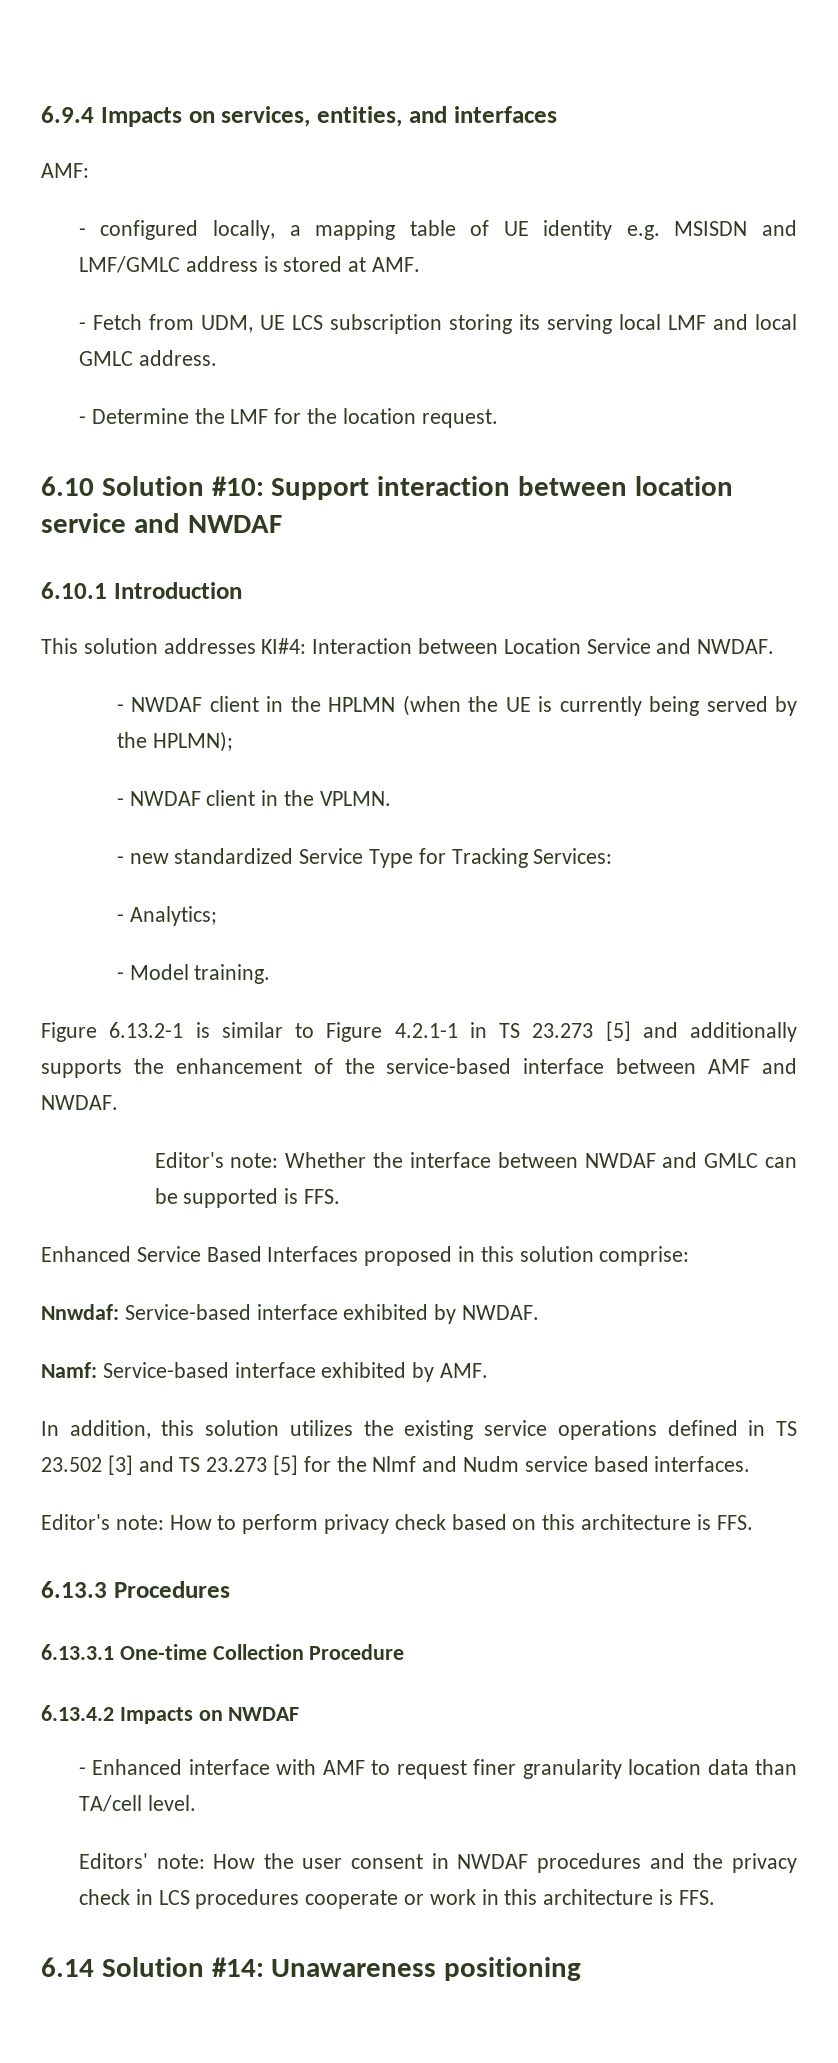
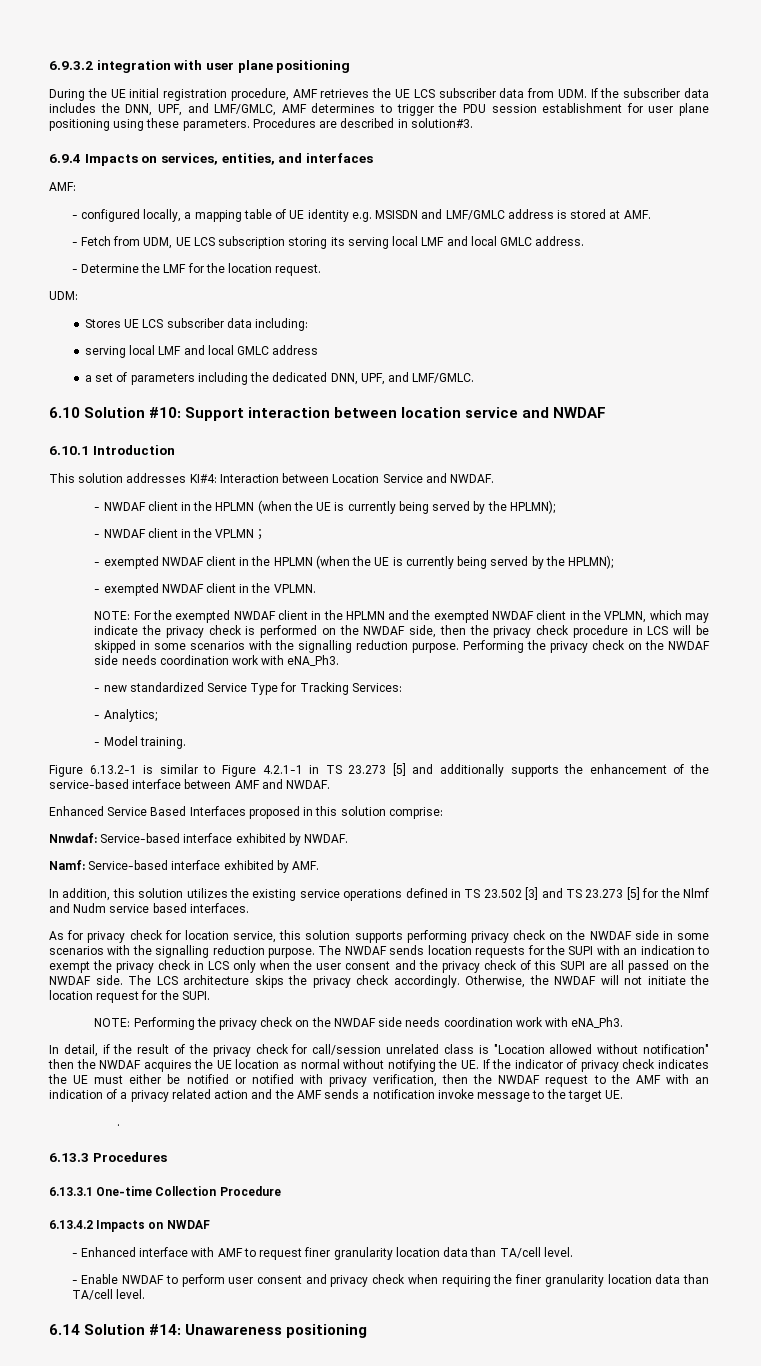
+ 6.9.3.2 integration with user plane positioning
+ During the UE initial registration procedure, AMF retrieves the UE LCS subscriber data from UDM. If the subscriber data includes the DNN, UPF, and LMF/GMLC, AMF determines to trigger the PDU session establishment for user plane positioning using these parameters. Procedures are described in solution#3.
+ UDM:
+ Stores UE LCS subscriber data including:
+ serving local LMF and local GMLC address
+ a set of parameters including the dedicated DNN, UPF, and LMF/GMLC.
- - NWDAF client in the VPLMN.
+ - NWDAF client in the VPLMN；
+ - exempted NWDAF client in the HPLMN (when the UE is currently being served by the HPLMN);
+ - exempted NWDAF client in the VPLMN.
+ NOTE: For the exempted NWDAF client in the HPLMN and the exempted NWDAF client in the VPLMN, which may indicate the privacy check is performed on the NWDAF side, then the privacy check procedure in LCS will be skipped in some scenarios with the signalling reduction purpose. Performing the privacy check on the NWDAF side needs coordination work with eNA_Ph3.
- Editor's note: Whether the interface between NWDAF and GMLC can be supported is FFS.
- Editor's note: How to perform privacy check based on this architecture is FFS.
+ As for privacy check for location service, this solution supports performing privacy check on the NWDAF side in some scenarios with the signalling reduction purpose. The NWDAF sends location requests for the SUPI with an indication to exempt the privacy check in LCS only when the user consent and the privacy check of this SUPI are all passed on the NWDAF side. The LCS architecture skips the privacy check accordingly. Otherwise, the NWDAF will not initiate the location request for the SUPI.
+ NOTE: Performing the privacy check on the NWDAF side needs coordination work with eNA_Ph3.
+ In detail, if the result of the privacy check for call/session unrelated class is "Location allowed without notification" then the NWDAF acquires the UE location as normal without notifying the UE. If the indicator of privacy check indicates the UE must either be notified or notified with privacy verification, then the NWDAF request to the AMF with an indication of a privacy related action and the AMF sends a notification invoke message to the target UE.
+ .
- Editors' note: How the user consent in NWDAF procedures and the privacy check in LCS procedures cooperate or work in this architecture is FFS.
+ - Enable NWDAF to perform user consent and privacy check when requiring the finer granularity location data than TA/cell level.

